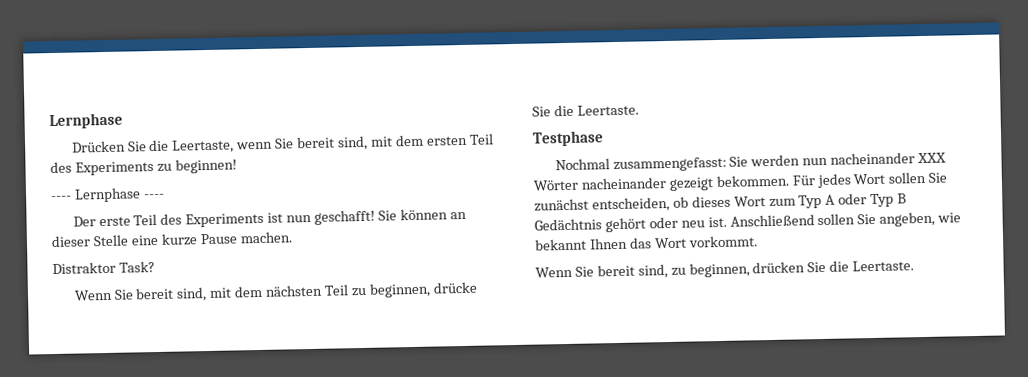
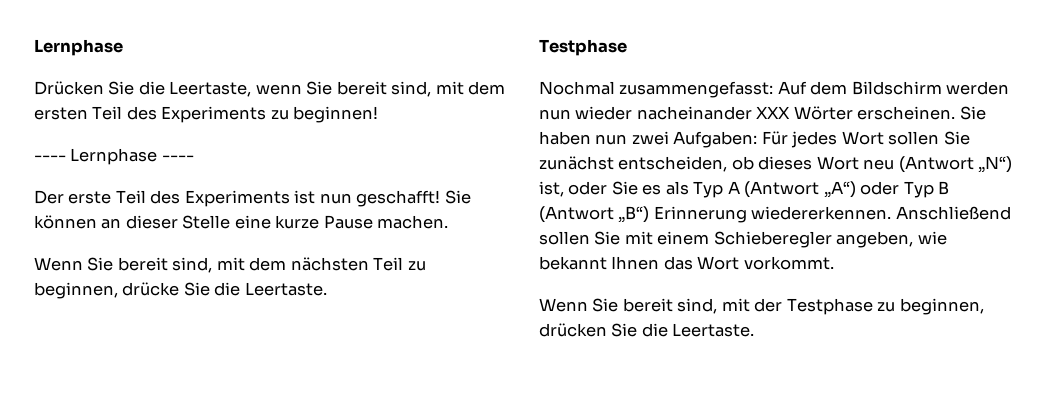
- Distraktor Task?
- Nochmal zusammengefasst: Sie werden nun nacheinander XXX Wörter nacheinander gezeigt bekommen. Für jedes Wort sollen Sie zunächst entscheiden, ob dieses Wort zum Typ A oder Typ B Gedächtnis gehört oder neu ist. Anschließend sollen Sie angeben, wie bekannt Ihnen das Wort vorkommt.
+ Nochmal zusammengefasst: Auf dem Bildschirm werden nun wieder nacheinander XXX Wörter erscheinen. Sie haben nun zwei Aufgaben: Für jedes Wort sollen Sie zunächst entscheiden, ob dieses Wort neu (Antwort „N“) ist, oder Sie es als Typ A (Antwort „A“) oder Typ B (Antwort „B“) Erinnerung wiedererkennen. Anschließend sollen Sie mit einem Schieberegler angeben, wie bekannt Ihnen das Wort vorkommt.
- Wenn Sie bereit sind, zu beginnen, drücken Sie die Leertaste.
+ Wenn Sie bereit sind, mit der Testphase zu beginnen, drücken Sie die Leertaste.

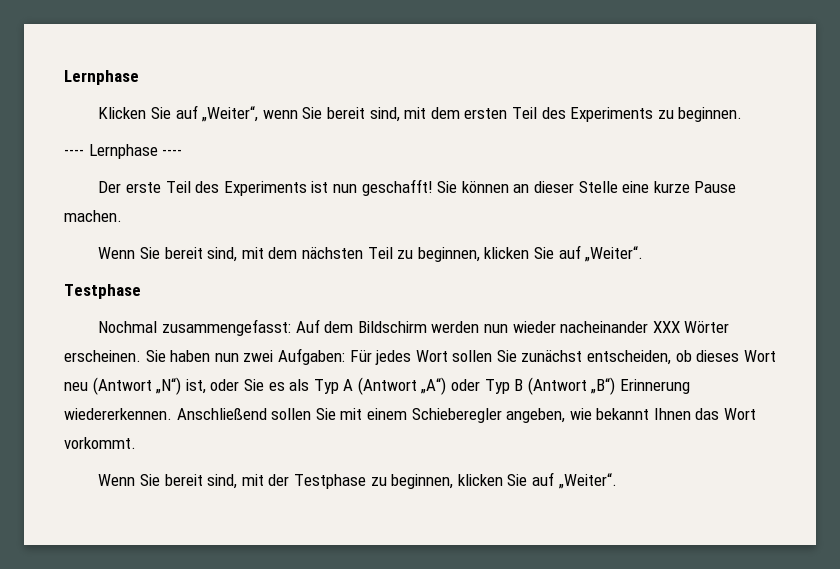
- Drücken Sie die Leertaste, wenn Sie bereit sind, mit dem ersten Teil des Experiments zu beginnen!
+ Klicken Sie auf „Weiter“, wenn Sie bereit sind, mit dem ersten Teil des Experiments zu beginnen.
- Wenn Sie bereit sind, mit dem nächsten Teil zu beginnen, drücke Sie die Leertaste.
+ Wenn Sie bereit sind, mit dem nächsten Teil zu beginnen, klicken Sie auf „Weiter“.
- Wenn Sie bereit sind, mit der Testphase zu beginnen, drücken Sie die Leertaste.
+ Wenn Sie bereit sind, mit der Testphase zu beginnen, klicken Sie auf „Weiter“.

